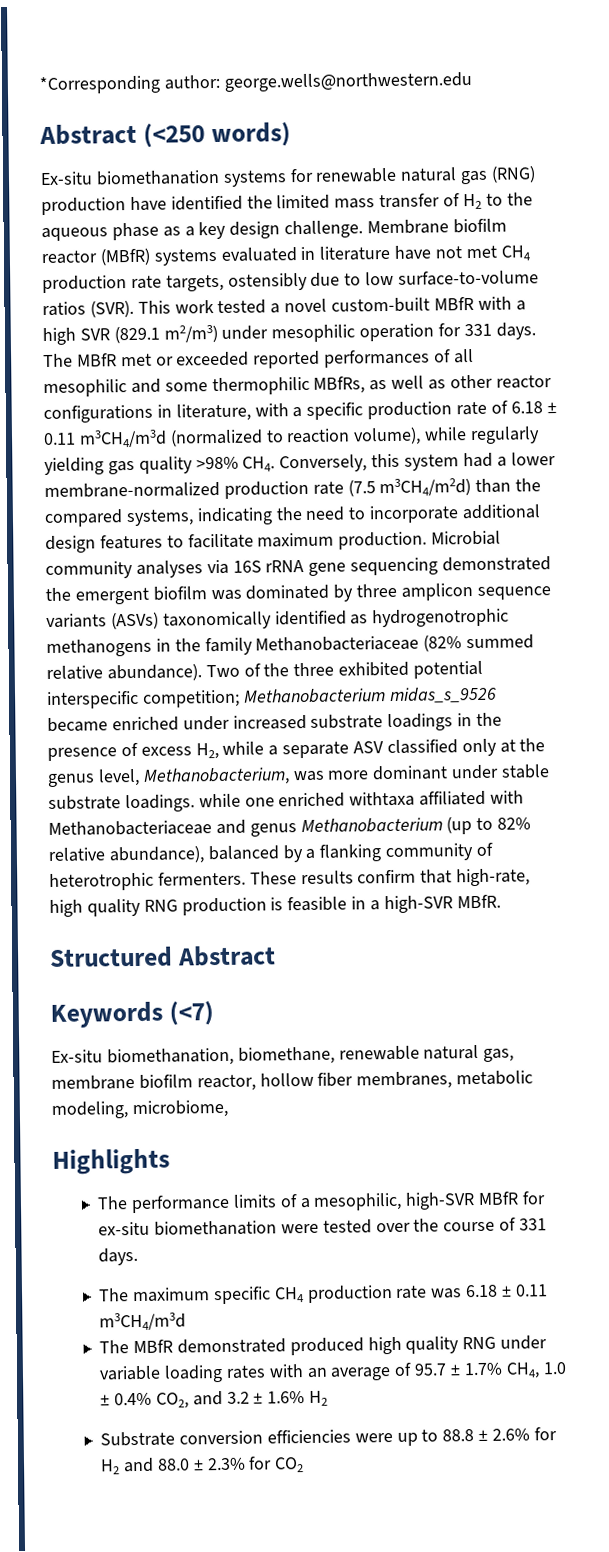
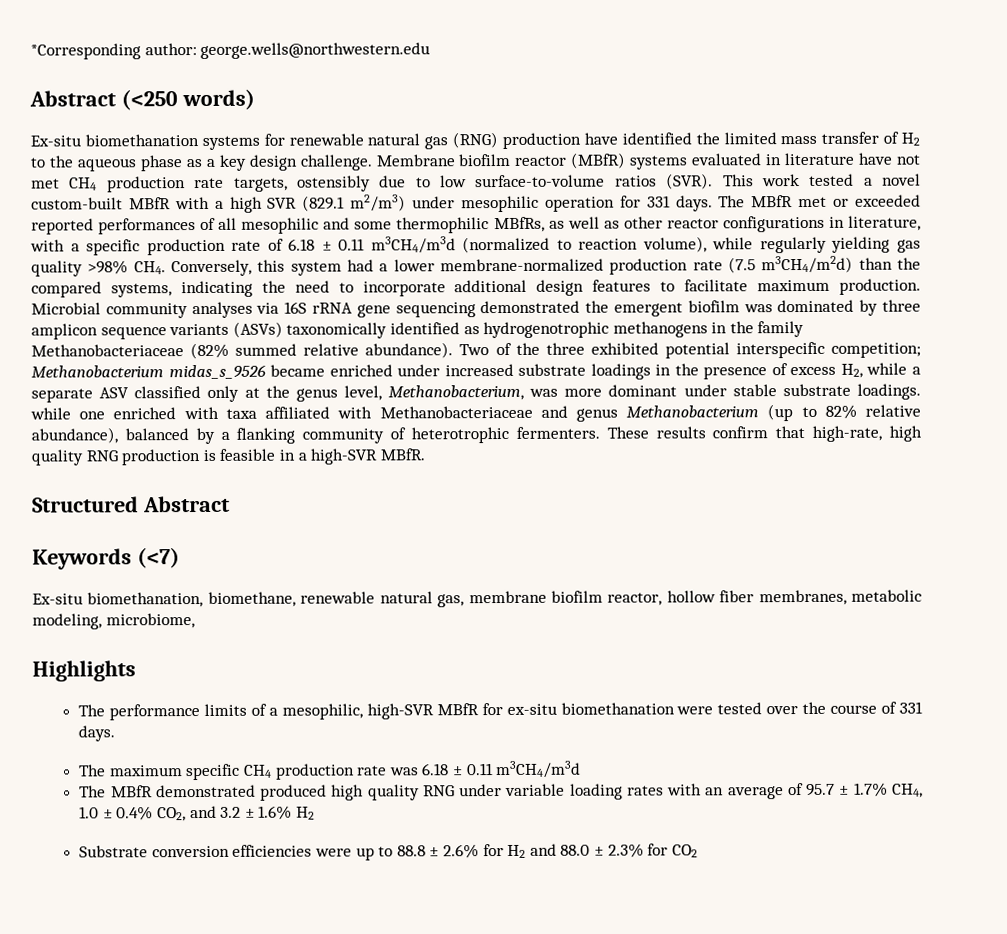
- Methanobacterium midas_s_9526 became enriched under increased substrate loadings in the presence of excess H2, while a separate ASV classified only at the genus level, Methanobacterium, was more dominant under stable substrate loadings. while one enriched withtaxa affiliated with Methanobacteriaceae and genus Methanobacterium (up to 82% relative abundance), balanced by a flanking community of heterotrophic fermenters.
+ Methanobacterium midas_s_9526 became enriched under increased substrate loadings in the presence of excess H2, while a separate ASV classified only at the genus level, Methanobacterium, was more dominant under stable substrate loadings. while one enriched with taxa affiliated with Methanobacteriaceae and genus Methanobacterium (up to 82% relative abundance), balanced by a flanking community of heterotrophic fermenters.

